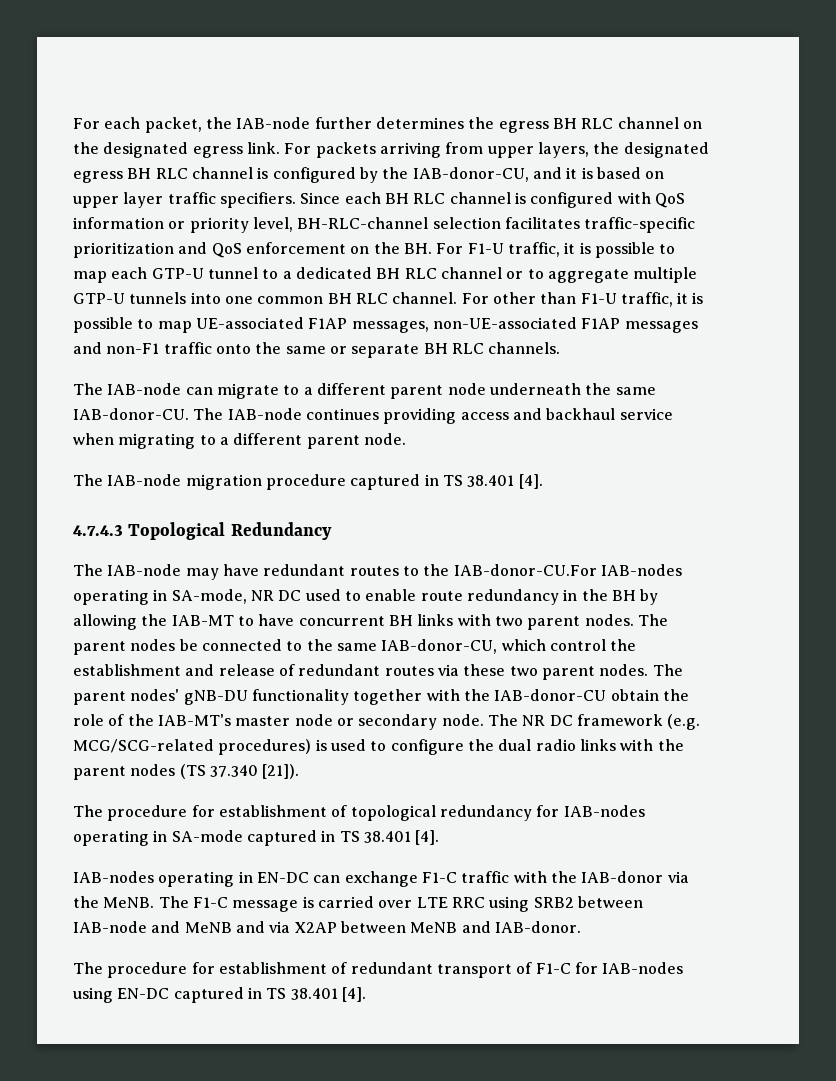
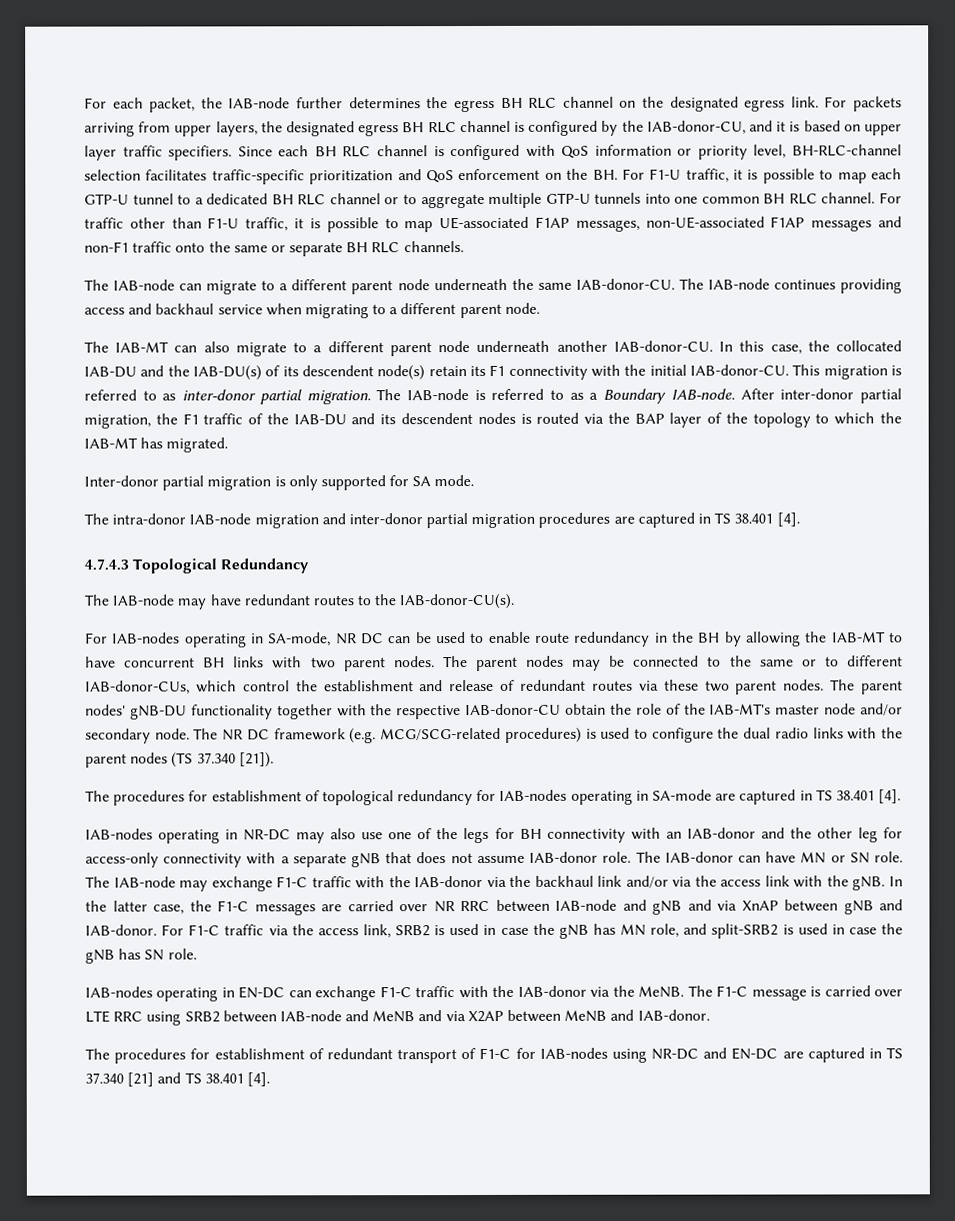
- For other than F1-U traffic, it is possible to map UE-associated F1AP messages, non-UE-associated F1AP messages and non-F1 traffic onto the same or separate BH RLC channels.
+ For traffic other than F1-U traffic, it is possible to map UE-associated F1AP messages, non-UE-associated F1AP messages and non-F1 traffic onto the same or separate BH RLC channels.
- The IAB-node migration procedure captured in TS 38.401 [4].
+ The IAB-MT can also migrate to a different parent node underneath another IAB-donor-CU. In this case, the collocated IAB-DU and the IAB-DU(s) of its descendent node(s) retain its F1 connectivity with the initial IAB-donor-CU. This migration is referred to as inter-donor partial migration. The IAB-node is referred to as a Boundary IAB-node. After inter-donor partial migration, the F1 traffic of the IAB-DU and its descendent nodes is routed via the BAP layer of the topology to which the IAB-MT has migrated.
+ Inter-donor partial migration is only supported for SA mode.
+ The intra-donor IAB-node migration and inter-donor partial migration procedures are captured in TS 38.401 [4].
- The IAB-node may have redundant routes to the IAB-donor-CU.For IAB-nodes operating in SA-mode, NR DC used to enable route redundancy in the BH by allowing the IAB-MT to have concurrent BH links with two parent nodes.
+ The IAB-node may have redundant routes to the IAB-donor-CU(s).
+ For IAB-nodes operating in SA-mode, NR DC can be used to enable route redundancy in the BH by allowing the IAB-MT to have concurrent BH links with two parent nodes.
- The parent nodes be connected to the same IAB-donor-CU, which control the establishment and release of redundant routes via these two parent nodes.
+ The parent nodes may be connected to the same or to different IAB-donor-CUs, which control the establishment and release of redundant routes via these two parent nodes.
- The parent nodes' gNB-DU functionality together with the IAB-donor-CU obtain the role of the IAB-MT's master node or secondary node.
+ The parent nodes' gNB-DU functionality together with the respective IAB-donor-CU obtain the role of the IAB-MT's master node and/or secondary node.
- The procedure for establishment of topological redundancy for IAB-nodes operating in SA-mode captured in TS 38.401 [4].
+ The procedures for establishment of topological redundancy for IAB-nodes operating in SA-mode are captured in TS 38.401 [4].
+ IAB-nodes operating in NR-DC may also use one of the legs for BH connectivity with an IAB-donor and the other leg for access-only connectivity with a separate gNB that does not assume IAB-donor role. The IAB-donor can have MN or SN role. The IAB-node may exchange F1-C traffic with the IAB-donor via the backhaul link and/or via the access link with the gNB. In the latter case, the F1-C messages are carried over NR RRC between IAB-node and gNB and via XnAP between gNB and IAB-donor. For F1-C traffic via the access link, SRB2 is used in case the gNB has MN role, and split-SRB2 is used in case the gNB has SN role.
- The procedure for establishment of redundant transport of F1-C for IAB-nodes using EN-DC captured in TS 38.401 [4].
+ The procedures for establishment of redundant transport of F1-C for IAB-nodes using NR-DC and EN-DC are captured in TS 37.340 [21] and TS 38.401 [4].

